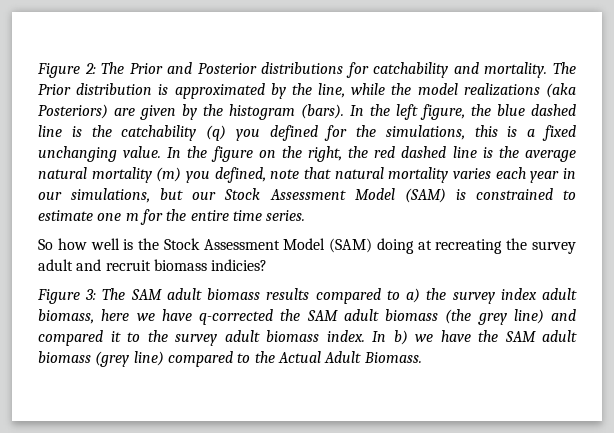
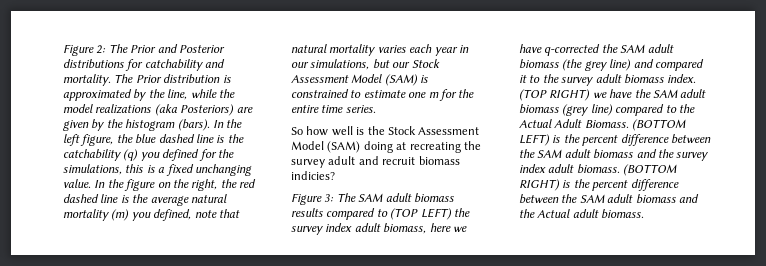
- Figure 3: The SAM adult biomass results compared to a) the survey index adult biomass, here we have q-corrected the SAM adult biomass (the grey line) and compared it to the survey adult biomass index.
+ Figure 3: The SAM adult biomass results compared to (TOP LEFT) the survey index adult biomass, here we have q-corrected the SAM adult biomass (the grey line) and compared it to the survey adult biomass index.
- In b) we have the SAM adult biomass (grey line) compared to the Actual Adult Biomass.
+ (TOP RIGHT) we have the SAM adult biomass (grey line) compared to the Actual Adult Biomass.
+ (BOTTOM LEFT) is the percent difference between the SAM adult biomass and the survey index adult biomass. (BOTTOM RIGHT) is the percent difference between the SAM adult biomass and the Actual adult biomass.

